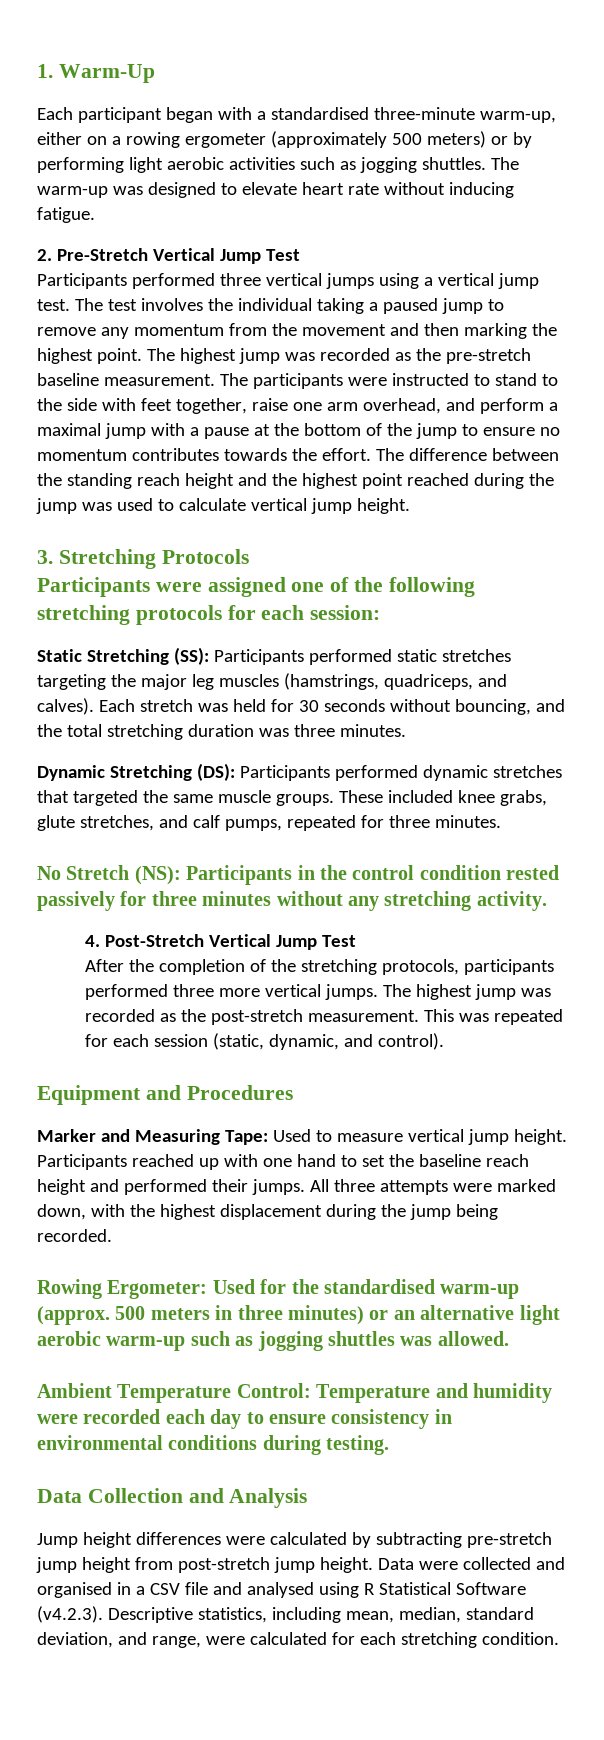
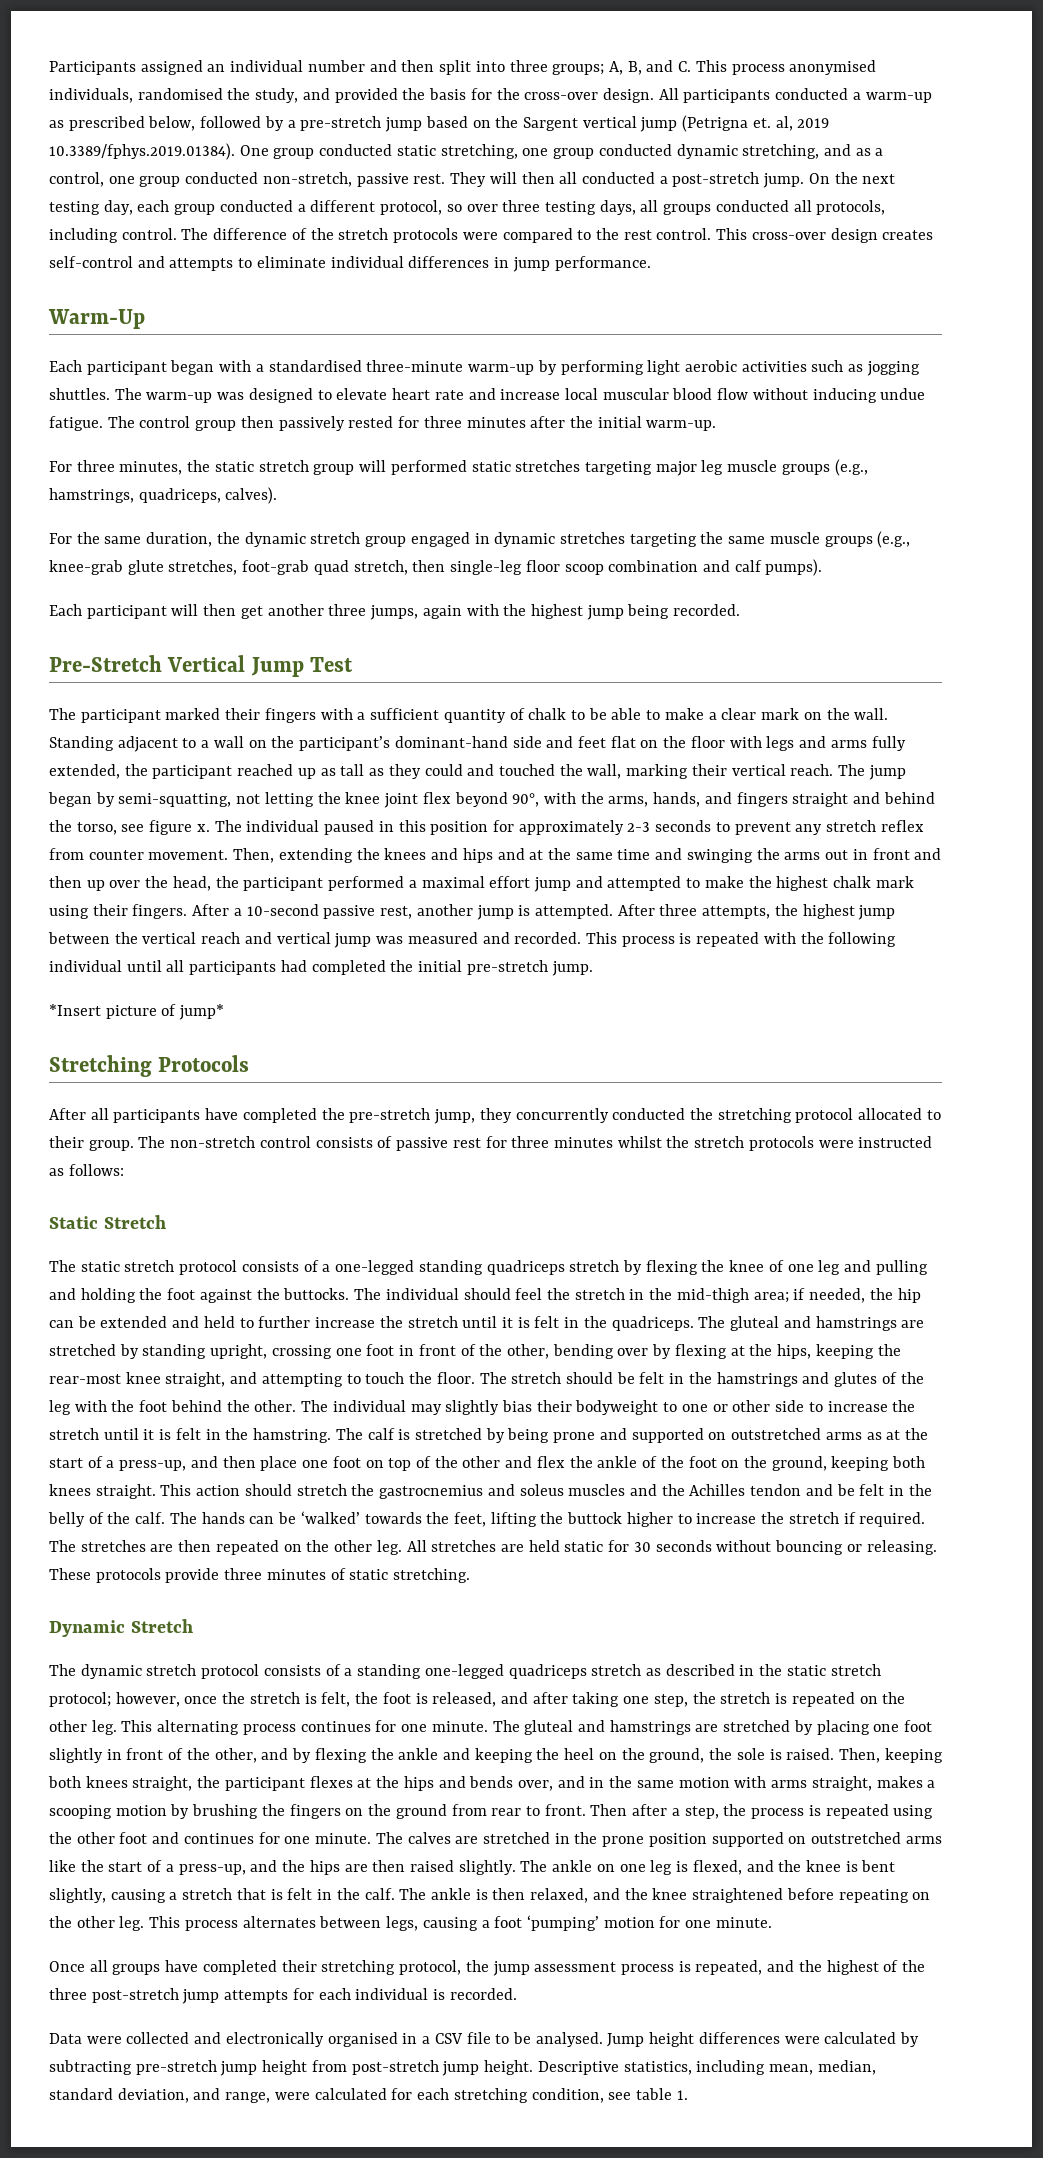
- 1. Warm-Up
+ Participants assigned an individual number and then split into three groups; A, B, and C. This process anonymised individuals, randomised the study, and provided the basis for the cross-over design. All participants conducted a warm-up as prescribed below, followed by a pre-stretch jump based on the Sargent vertical jump (Petrigna et. al, 2019 10.3389/fphys.2019.01384). One group conducted static stretching, one group conducted dynamic stretching, and as a control, one group conducted non-stretch, passive rest. They will then all conducted a post-stretch jump. On the next testing day, each group conducted a different protocol, so over three testing days, all groups conducted all protocols, including control. The difference of the stretch protocols were compared to the rest control. This cross-over design creates self-control and attempts to eliminate individual differences in jump performance.
+ Warm-Up
- Each participant began with a standardised three-minute warm-up, either on a rowing ergometer (approximately 500 meters) or by performing light aerobic activities such as jogging shuttles.
+ Each participant began with a standardised three-minute warm-up by performing light aerobic activities such as jogging shuttles.
- The warm-up was designed to elevate heart rate without inducing fatigue.
- 2. Pre-Stretch Vertical Jump Test
- Participants performed three vertical jumps using a vertical jump test. The test involves the individual taking a paused jump to remove any momentum from the movement and then marking the highest point. The highest jump was recorded as the pre-stretch baseline measurement. The participants were instructed to stand to the side with feet together, raise one arm overhead, and perform a maximal jump with a pause at the bottom of the jump to ensure no momentum contributes towards the effort. The difference between the standing reach height and the highest point reached during the jump was used to calculate vertical jump height.
- 3. Stretching Protocols
- Participants were assigned one of the following stretching protocols for each session:
- Static Stretching (SS): Participants performed static stretches targeting the major leg muscles (hamstrings, quadriceps, and calves). Each stretch was held for 30 seconds without bouncing, and the total stretching duration was three minutes.
- Dynamic Stretching (DS): Participants performed dynamic stretches that targeted the same muscle groups. These included knee grabs, glute stretches, and calf pumps, repeated for three minutes.
- No Stretch (NS): Participants in the control condition rested passively for three minutes without any stretching activity.
- 4. Post-Stretch Vertical Jump Test
- After the completion of the stretching protocols, participants performed three more vertical jumps. The highest jump was recorded as the post-stretch measurement. This was repeated for each session (static, dynamic, and control).
- Equipment and Procedures
- Marker and Measuring Tape: Used to measure vertical jump height. Participants reached up with one hand to set the baseline reach height and performed their jumps. All three attempts were marked down, with the highest displacement during the jump being recorded.
- Rowing Ergometer: Used for the standardised warm-up (approx. 500 meters in three minutes) or an alternative light aerobic warm-up such as jogging shuttles was allowed.
- Ambient Temperature Control: Temperature and humidity were recorded each day to ensure consistency in environmental conditions during testing.
- Data Collection and Analysis
- Jump height differences were calculated by subtracting pre-stretch jump height from post-stretch jump height.
+ The warm-up was designed to elevate heart rate and increase local muscular blood flow without inducing undue fatigue. The control group then passively rested for three minutes after the initial warm-up.
+ For three minutes, the static stretch group will performed static stretches targeting major leg muscle groups (e.g., hamstrings, quadriceps, calves).
+ For the same duration, the dynamic stretch group engaged in dynamic stretches targeting the same muscle groups (e.g., knee-grab glute stretches, foot-grab quad stretch, then single-leg floor scoop combination and calf pumps).
+ Each participant will then get another three jumps, again with the highest jump being recorded.
+ Pre-Stretch Vertical Jump Test
+ The participant marked their fingers with a sufficient quantity of chalk to be able to make a clear mark on the wall. Standing adjacent to a wall on the participant’s dominant-hand side and feet flat on the floor with legs and arms fully extended, the participant reached up as tall as they could and touched the wall, marking their vertical reach. The jump began by semi-squatting, not letting the knee joint flex beyond 90°, with the arms, hands, and fingers straight and behind the torso, see figure x. The individual paused in this position for approximately 2-3 seconds to prevent any stretch reflex from counter movement. Then, extending the knees and hips and at the same time and swinging the arms out in front and then up over the head, the participant performed a maximal effort jump and attempted to make the highest chalk mark using their fingers. After a 10-second passive rest, another jump is attempted. After three attempts, the highest jump between the vertical reach and vertical jump was measured and recorded. This process is repeated with the following individual until all participants had completed the initial pre-stretch jump.
+ *Insert picture of jump*
+ Stretching Protocols
+ After all participants have completed the pre-stretch jump, they concurrently conducted the stretching protocol allocated to their group. The non-stretch control consists of passive rest for three minutes whilst the stretch protocols were instructed as follows:
+ Static Stretch
+ The static stretch protocol consists of a one-legged standing quadriceps stretch by flexing the knee of one leg and pulling and holding the foot against the buttocks. The individual should feel the stretch in the mid-thigh area; if needed, the hip can be extended and held to further increase the stretch until it is felt in the quadriceps. The gluteal and hamstrings are stretched by standing upright, crossing one foot in front of the other, bending over by flexing at the hips, keeping the rear-most knee straight, and attempting to touch the floor. The stretch should be felt in the hamstrings and glutes of the leg with the foot behind the other. The individual may slightly bias their bodyweight to one or other side to increase the stretch until it is felt in the hamstring. The calf is stretched by being prone and supported on outstretched arms as at the start of a press-up, and then place one foot on top of the other and flex the ankle of the foot on the ground, keeping both knees straight. This action should stretch the gastrocnemius and soleus muscles and the Achilles tendon and be felt in the belly of the calf. The hands can be ‘walked’ towards the feet, lifting the buttock higher to increase the stretch if required. The stretches are then repeated on the other leg. All stretches are held static for 30 seconds without bouncing or releasing. These protocols provide three minutes of static stretching.
+ Dynamic Stretch
+ The dynamic stretch protocol consists of a standing one-legged quadriceps stretch as described in the static stretch protocol; however, once the stretch is felt, the foot is released, and after taking one step, the stretch is repeated on the other leg. This alternating process continues for one minute. The gluteal and hamstrings are stretched by placing one foot slightly in front of the other, and by flexing the ankle and keeping the heel on the ground, the sole is raised. Then, keeping both knees straight, the participant flexes at the hips and bends over, and in the same motion with arms straight, makes a scooping motion by brushing the fingers on the ground from rear to front. Then after a step, the process is repeated using the other foot and continues for one minute. The calves are stretched in the prone position supported on outstretched arms like the start of a press-up, and the hips are then raised slightly. The ankle on one leg is flexed, and the knee is bent slightly, causing a stretch that is felt in the calf. The ankle is then relaxed, and the knee straightened before repeating on the other leg. This process alternates between legs, causing a foot ‘pumping’ motion for one minute.
+ Once all groups have completed their stretching protocol, the jump assessment process is repeated, and the highest of the three post-stretch jump attempts for each individual is recorded.
+ Data were collected and electronically organised in a CSV file to be analysed. Jump height differences were calculated by subtracting pre-stretch jump height from post-stretch jump height.
- Data were collected and organised in a CSV file and analysed using R Statistical Software (v4.2.3). Descriptive statistics, including mean, median, standard deviation, and range, were calculated for each stretching condition.
+ Descriptive statistics, including mean, median, standard deviation, and range, were calculated for each stretching condition, see table 1.

